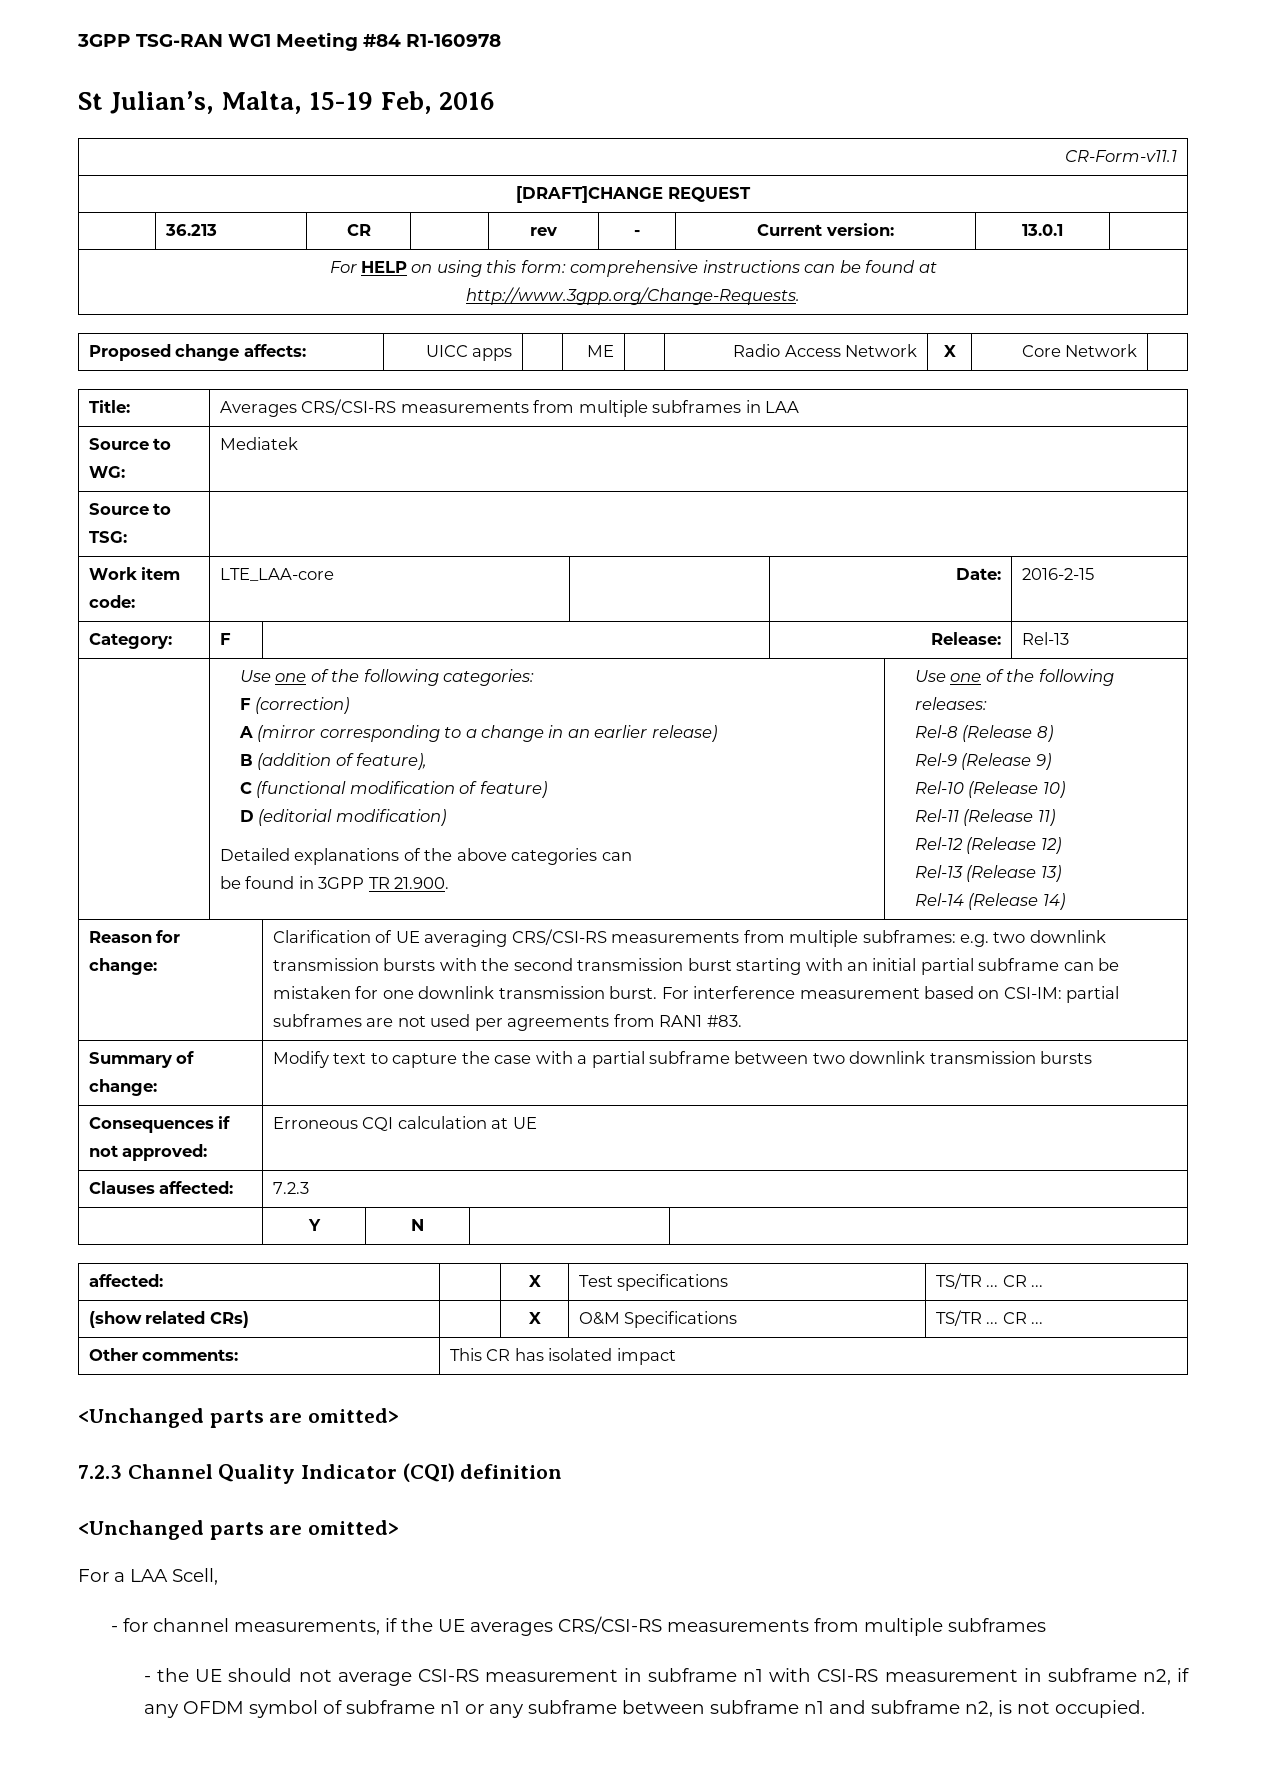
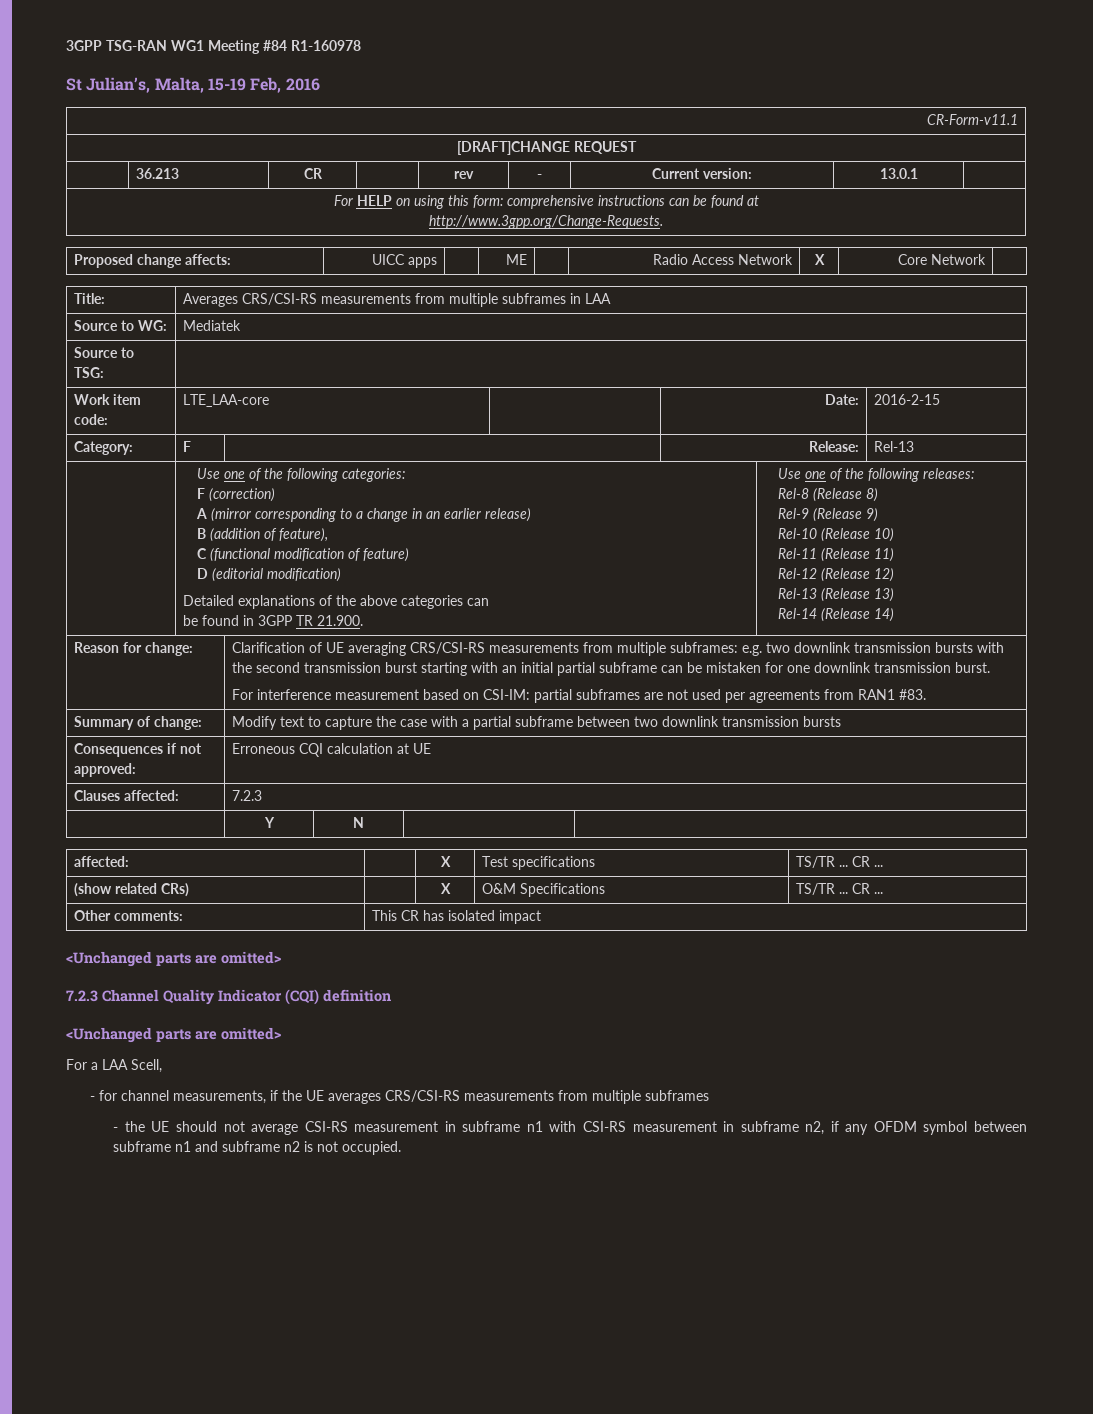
- Clarification of UE averaging CRS/CSI-RS measurements from multiple subframes: e.g. two downlink transmission bursts with the second transmission burst starting with an initial partial subframe can be mistaken for one downlink transmission burst. For interference measurement based on CSI-IM: partial subframes are not used per agreements from RAN1 #83.
+ Clarification of UE averaging CRS/CSI-RS measurements from multiple subframes: e.g. two downlink transmission bursts with the second transmission burst starting with an initial partial subframe can be mistaken for one downlink transmission burst.
+ For interference measurement based on CSI-IM: partial subframes are not used per agreements from RAN1 #83.
- - the UE should not average CSI-RS measurement in subframe n1 with CSI-RS measurement in subframe n2, if any OFDM symbol of subframe n1 or any subframe between subframe n1 and subframe n2, is not occupied.
+ - the UE should not average CSI-RS measurement in subframe n1 with CSI-RS measurement in subframe n2, if any OFDM symbol between subframe n1 and subframe n2 is not occupied.

